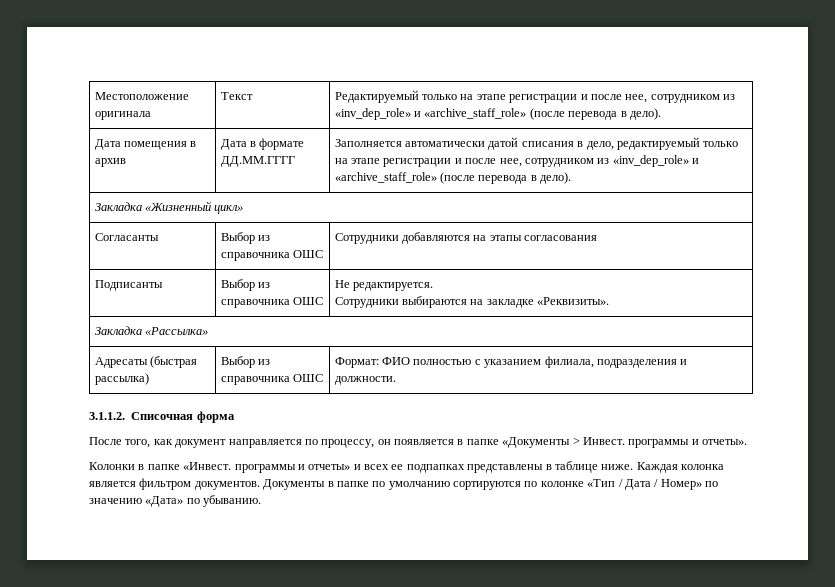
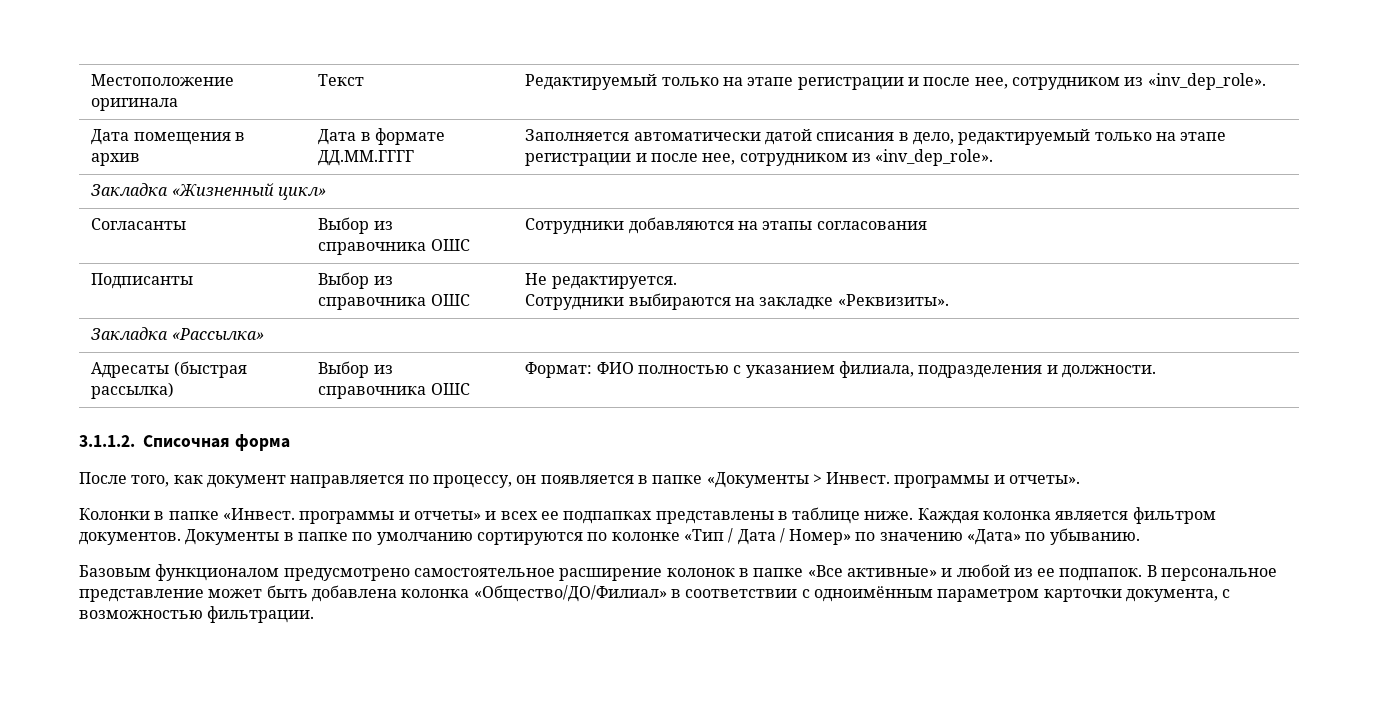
- Местоположение оригинала | Текст | Редактируемый только на этапе регистрации и после нее, сотрудником из «inv_dep_role» и «archive_staff_role» (после перевода в дело).
+ Местоположение оригинала | Текст | Редактируемый только на этапе регистрации и после нее, сотрудником из «inv_dep_role».
- Дата помещения в архив | Дата в формате ДД.ММ.ГГГГ | Заполняется автоматически датой списания в дело, редактируемый только на этапе регистрации и после нее, сотрудником из «inv_dep_role» и «archive_staff_role» (после перевода в дело).
+ Дата помещения в архив | Дата в формате ДД.ММ.ГГГГ | Заполняется автоматически датой списания в дело, редактируемый только на этапе регистрации и после нее, сотрудником из «inv_dep_role».
+ Базовым функционалом предусмотрено самостоятельное расширение колонок в папке «Все активные» и любой из ее подпапок. В персональное представление может быть добавлена колонка «Общество/ДО/Филиал» в соответствии с одноимённым параметром карточки документа, с возможностью фильтрации.

